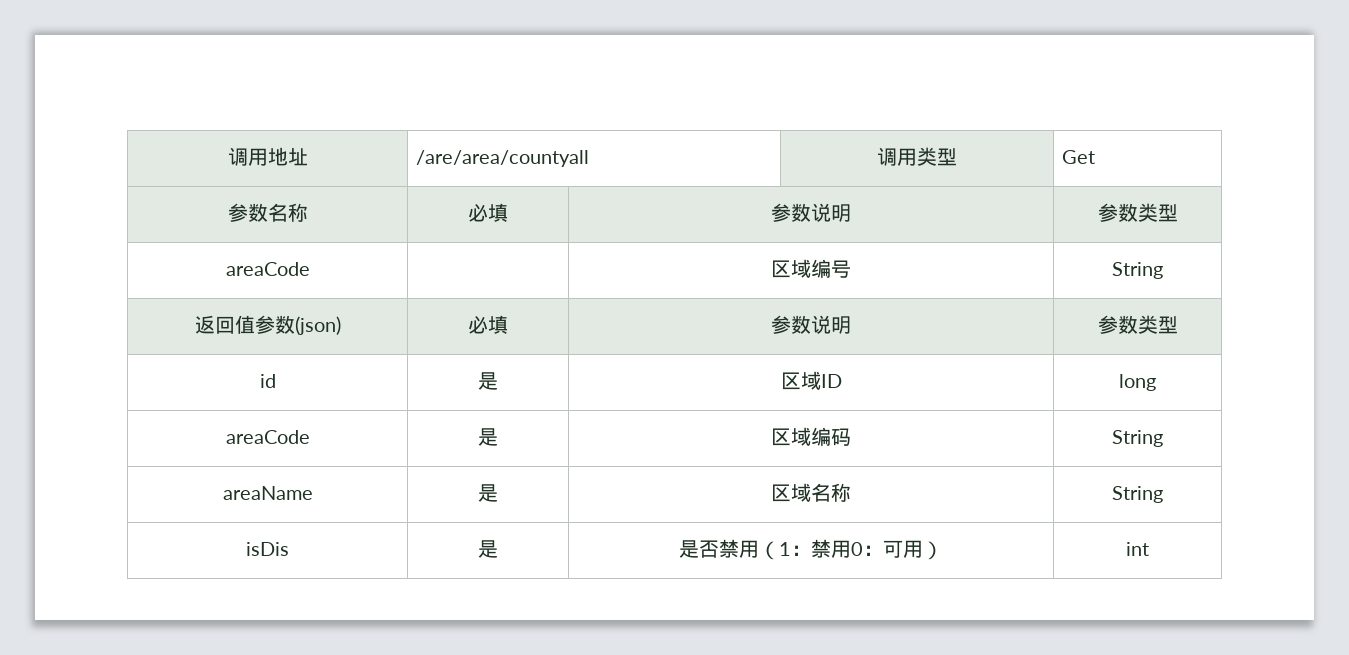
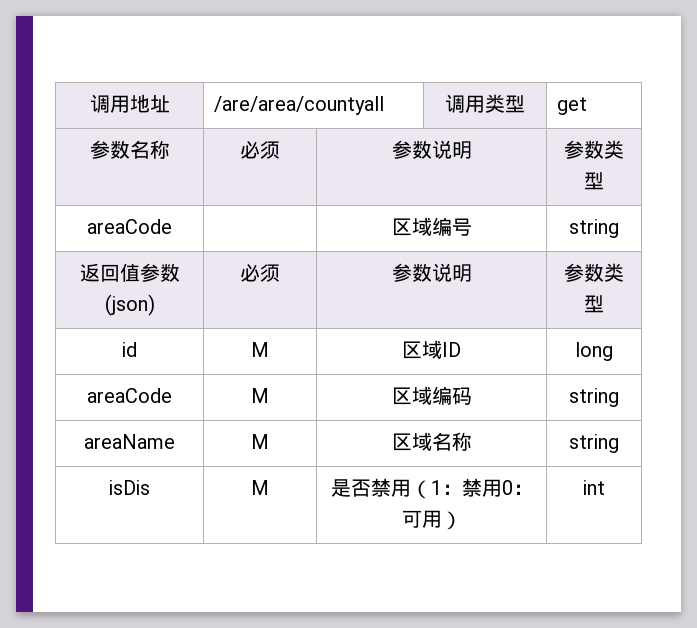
- 调用地址 | /are/area/countyall | 调用类型 | Get
+ 调用地址 | /are/area/countyall | 调用类型 | get
- 参数名称 | 必填 | 参数说明 | 参数类型
+ 参数名称 | 必须 | 参数说明 | 参数类型
- areaCode | | 区域编号 | String
+ areaCode | | 区域编号 | string
- 返回值参数(json) | 必填 | 参数说明 | 参数类型
+ 返回值参数(json) | 必须 | 参数说明 | 参数类型
- id | 是 | 区域ID | long
+ id | M | 区域ID | long
- areaCode | 是 | 区域编码 | String
+ areaCode | M | 区域编码 | string
- areaName | 是 | 区域名称 | String
+ areaName | M | 区域名称 | string
- isDis | 是 | 是否禁用（1：禁用0：可用） | int
+ isDis | M | 是否禁用（1：禁用0：可用） | int

